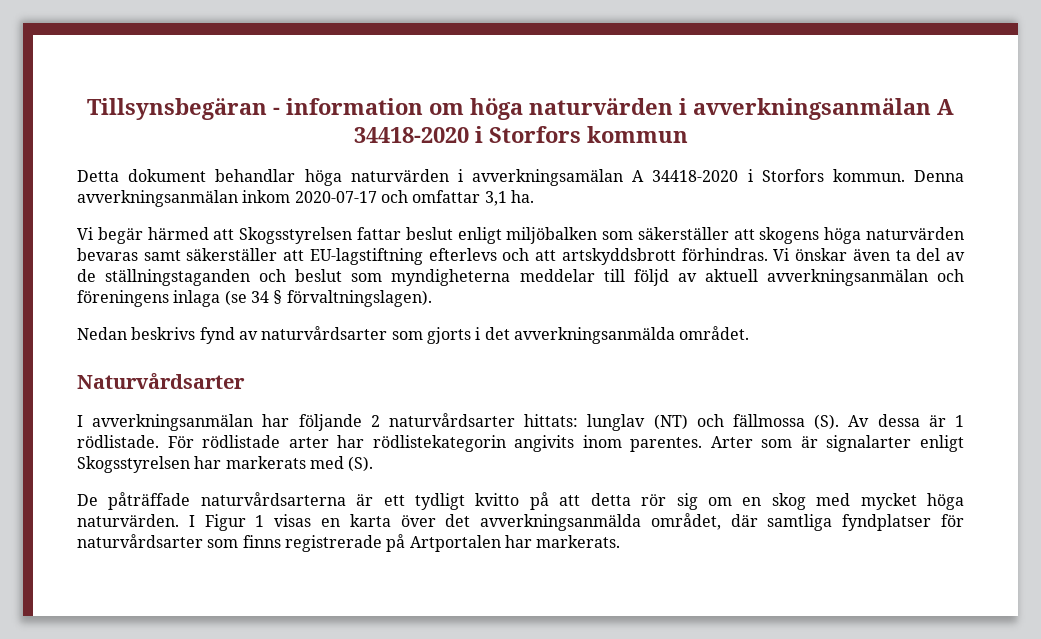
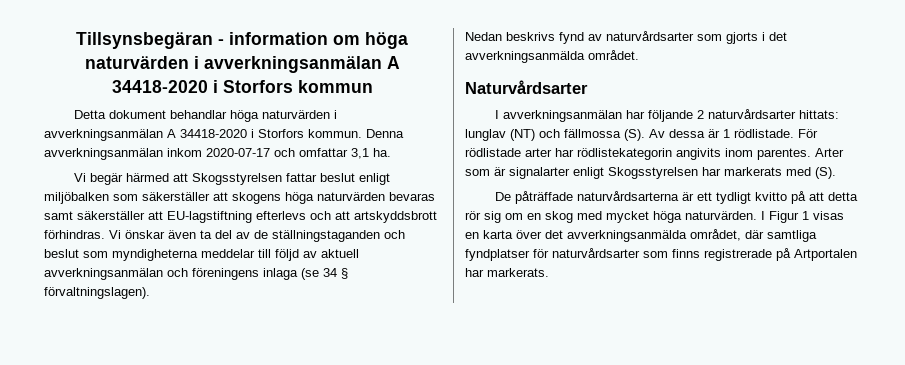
- Detta dokument behandlar höga naturvärden i avverkningsamälan A 34418-2020 i Storfors kommun.
+ Detta dokument behandlar höga naturvärden i avverkningsanmälan A 34418-2020 i Storfors kommun.

